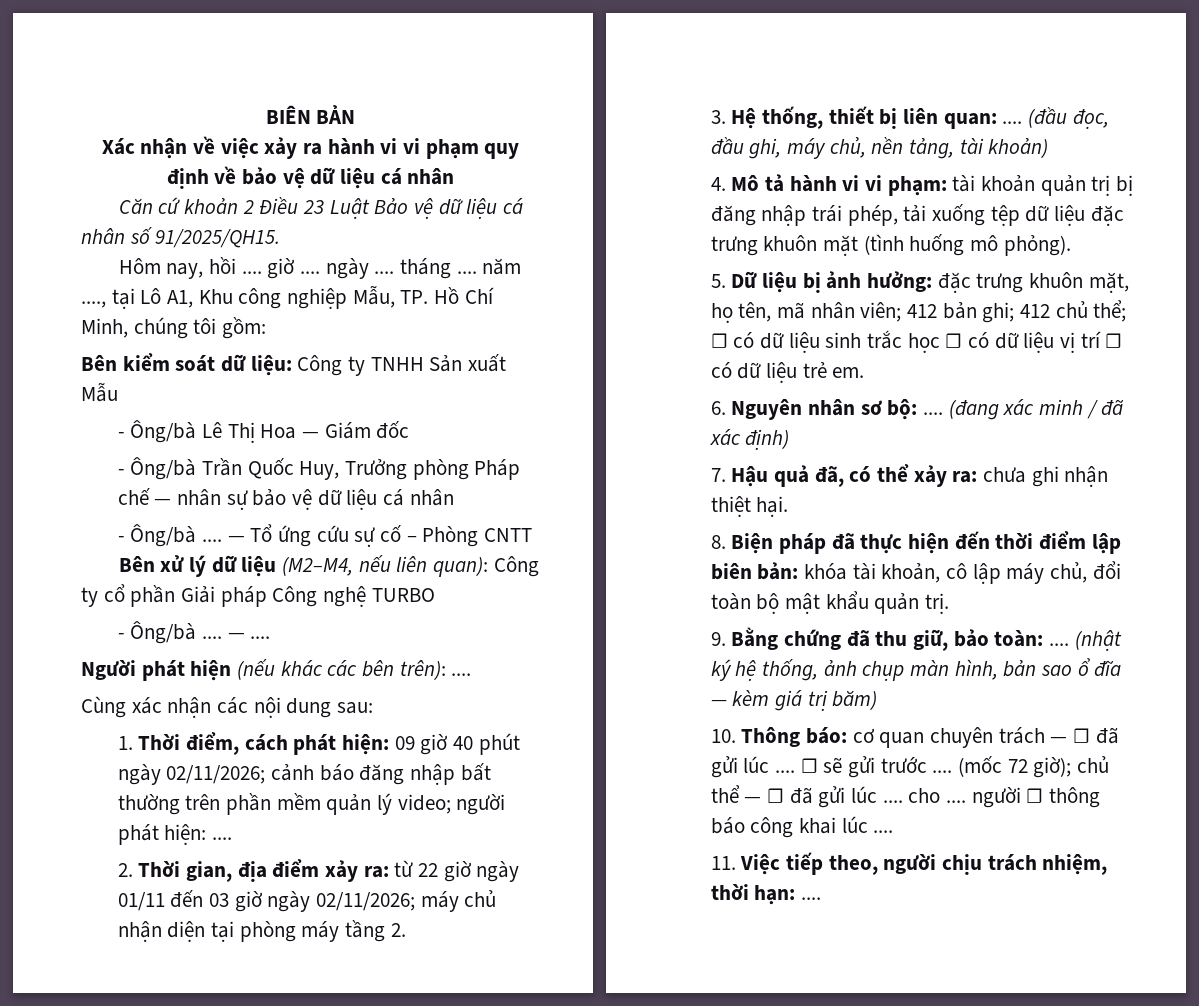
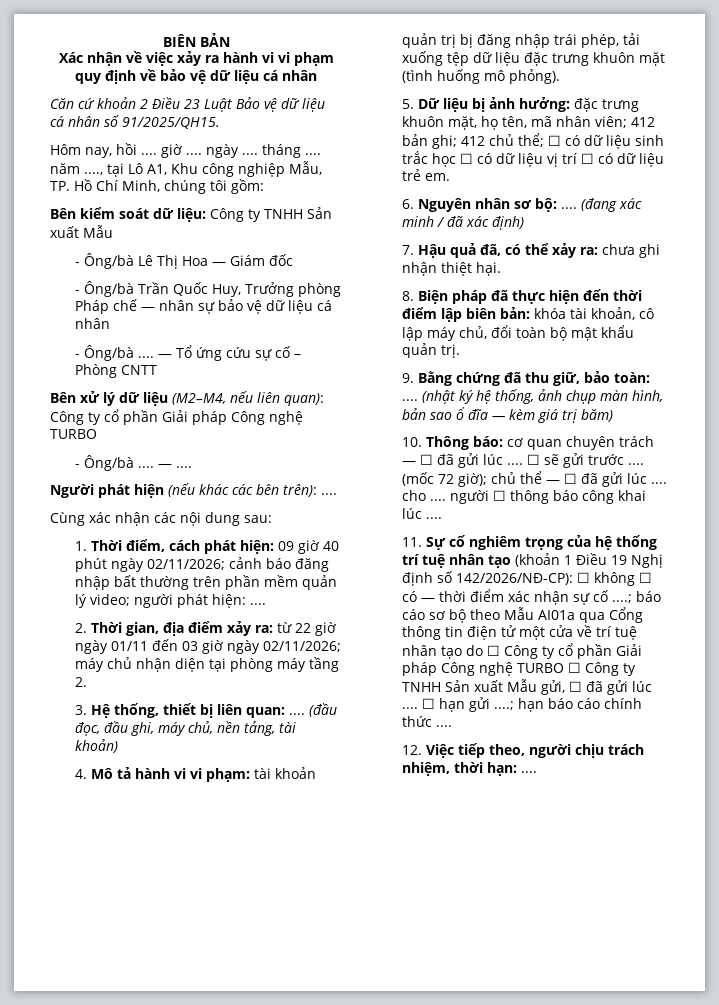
- 11. Việc tiếp theo, người chịu trách nhiệm, thời hạn: ....
+ 11. Sự cố nghiêm trọng của hệ thống trí tuệ nhân tạo (khoản 1 Điều 19 Nghị định số 142/2026/NĐ-CP): ☐ không ☐ có — thời điểm xác nhận sự cố ....; báo cáo sơ bộ theo Mẫu AI01a qua Cổng thông tin điện tử một cửa về trí tuệ nhân tạo do ☐ Công ty cổ phần Giải pháp Công nghệ TURBO ☐ Công ty TNHH Sản xuất Mẫu gửi, ☐ đã gửi lúc .... ☐ hạn gửi ....; hạn báo cáo chính thức ....
+ 12. Việc tiếp theo, người chịu trách nhiệm, thời hạn: ....

